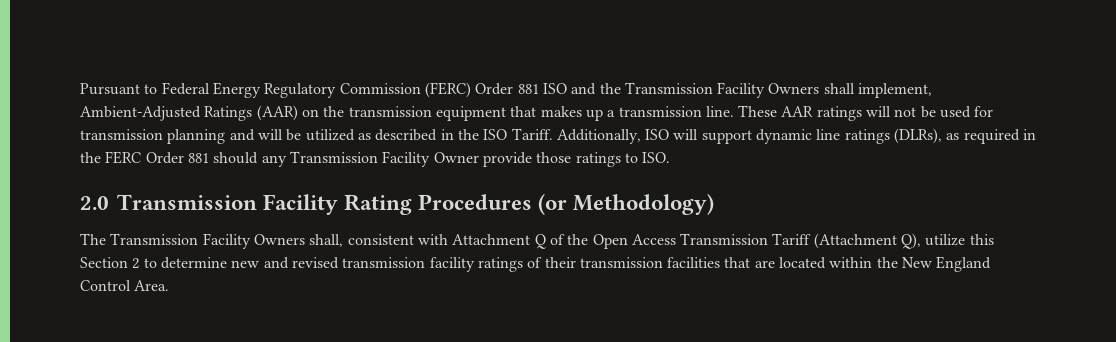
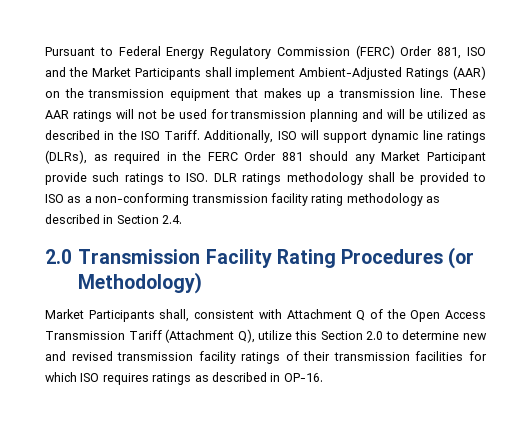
- Pursuant to Federal Energy Regulatory Commission (FERC) Order 881 ISO and the Transmission Facility Owners shall implement, Ambient-Adjusted Ratings (AAR) on the transmission equipment that makes up a transmission line.
+ Pursuant to Federal Energy Regulatory Commission (FERC) Order 881, ISO and the Market Participants shall implement Ambient-Adjusted Ratings (AAR) on the transmission equipment that makes up a transmission line.
- Additionally, ISO will support dynamic line ratings (DLRs), as required in the FERC Order 881 should any Transmission Facility Owner provide those ratings to ISO.
+ Additionally, ISO will support dynamic line ratings (DLRs), as required in the FERC Order 881 should any Market Participant provide such ratings to ISO. DLR ratings methodology shall be provided to ISO as a non-conforming transmission facility rating methodology as described in Section 2.4.
- The Transmission Facility Owners shall, consistent with Attachment Q of the Open Access Transmission Tariff (Attachment Q), utilize this Section 2 to determine new and revised transmission facility ratings of their transmission facilities that are located within the New England Control Area.
+ Market Participants shall, consistent with Attachment Q of the Open Access Transmission Tariff (Attachment Q), utilize this Section 2.0 to determine new and revised transmission facility ratings of their transmission facilities for which ISO requires ratings as described in OP-16.

